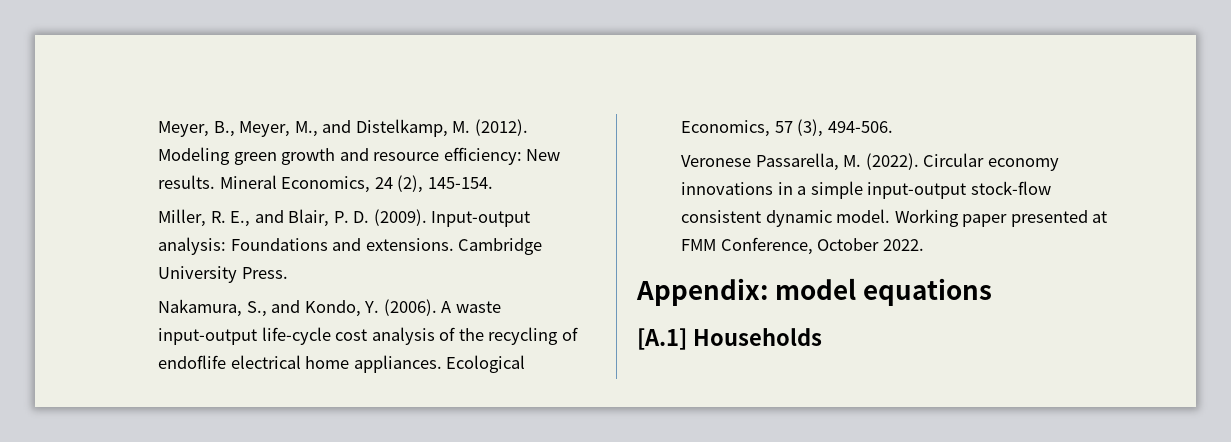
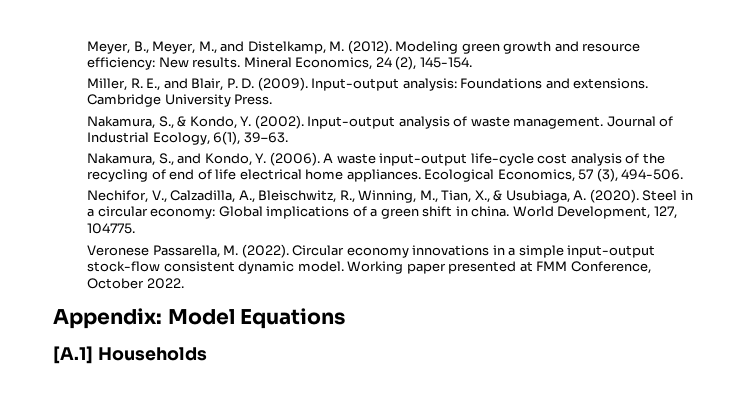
+ Nakamura, S., & Kondo, Y. (2002). Input-output analysis of waste management. Journal of Industrial Ecology, 6(1), 39–63.
- A waste input-output life-cycle cost analysis of the recycling of endoflife electrical home appliances.
+ A waste input-output life-cycle cost analysis of the recycling of end of life electrical home appliances.
+ Nechifor, V., Calzadilla, A., Bleischwitz, R., Winning, M., Tian, X., & Usubiaga, A. (2020). Steel in a circular economy: Global implications of a green shift in china. World Development, 127, 104775.
- Appendix: model equations
+ Appendix: Model Equations

